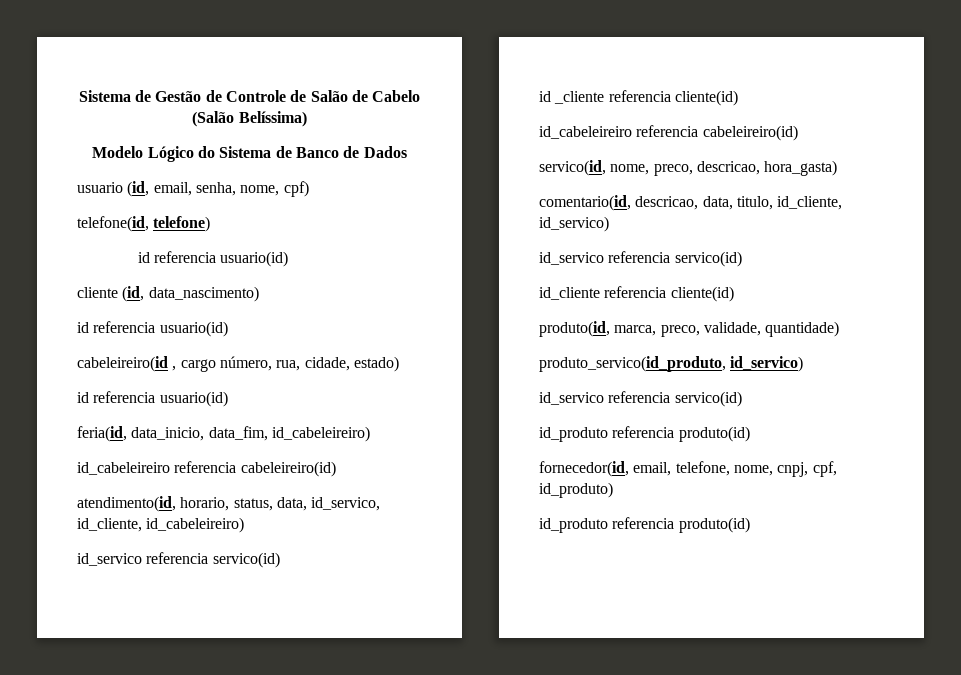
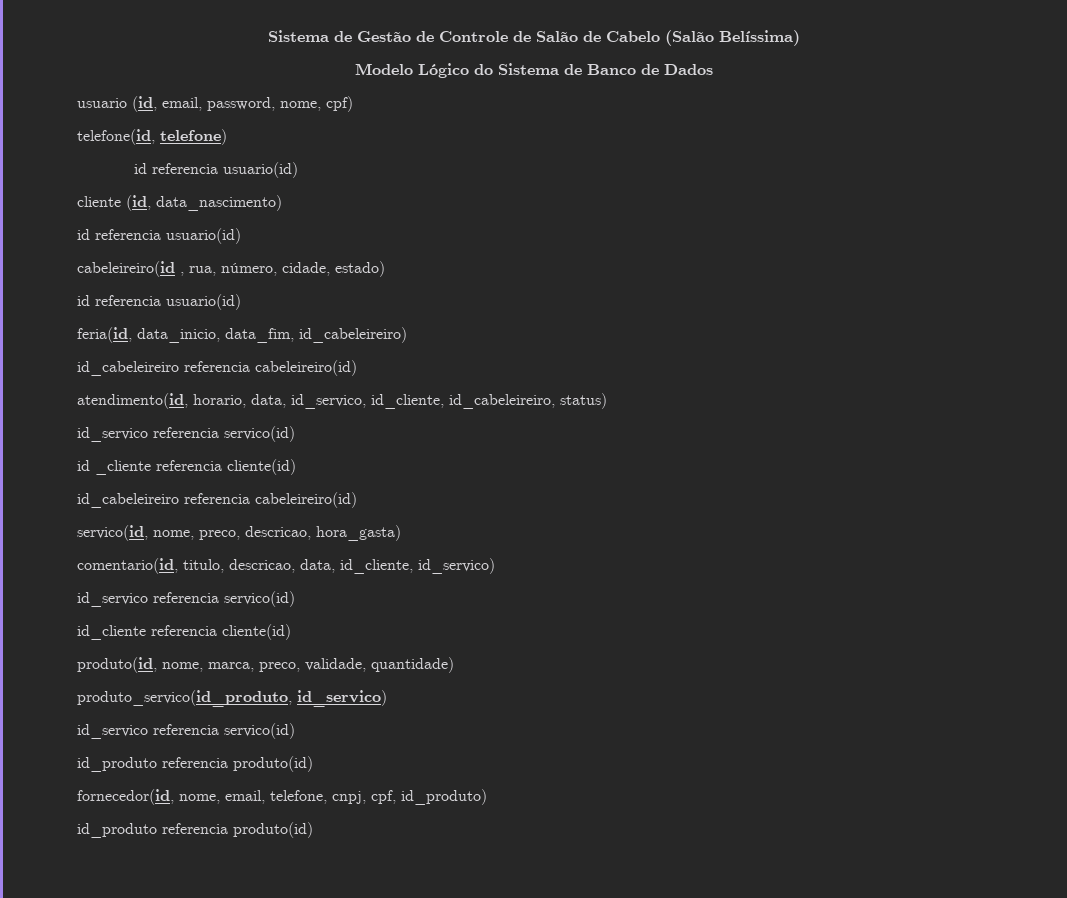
- usuario (id, email, senha, nome, cpf)
+ usuario (id, email, password, nome, cpf)
- cabeleireiro(id , cargo número, rua, cidade, estado)
+ cabeleireiro(id , rua, número, cidade, estado)
- atendimento(id, horario, status, data, id_servico, id_cliente, id_cabeleireiro)
+ atendimento(id, horario, data, id_servico, id_cliente, id_cabeleireiro, status)
- comentario(id, descricao, data, titulo, id_cliente, id_servico)
+ comentario(id, titulo, descricao, data, id_cliente, id_servico)
- produto(id, marca, preco, validade, quantidade)
+ produto(id, nome, marca, preco, validade, quantidade)
- fornecedor(id, email, telefone, nome, cnpj, cpf, id_produto)
+ fornecedor(id, nome, email, telefone, cnpj, cpf, id_produto)

